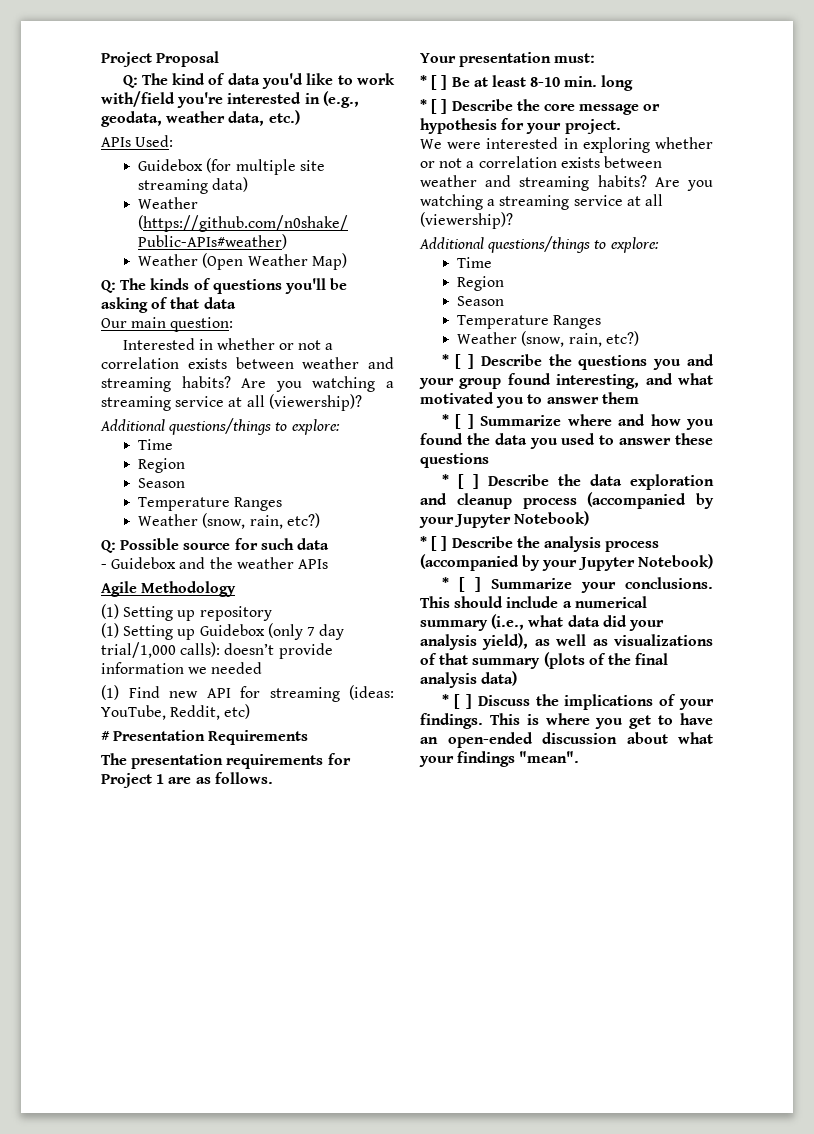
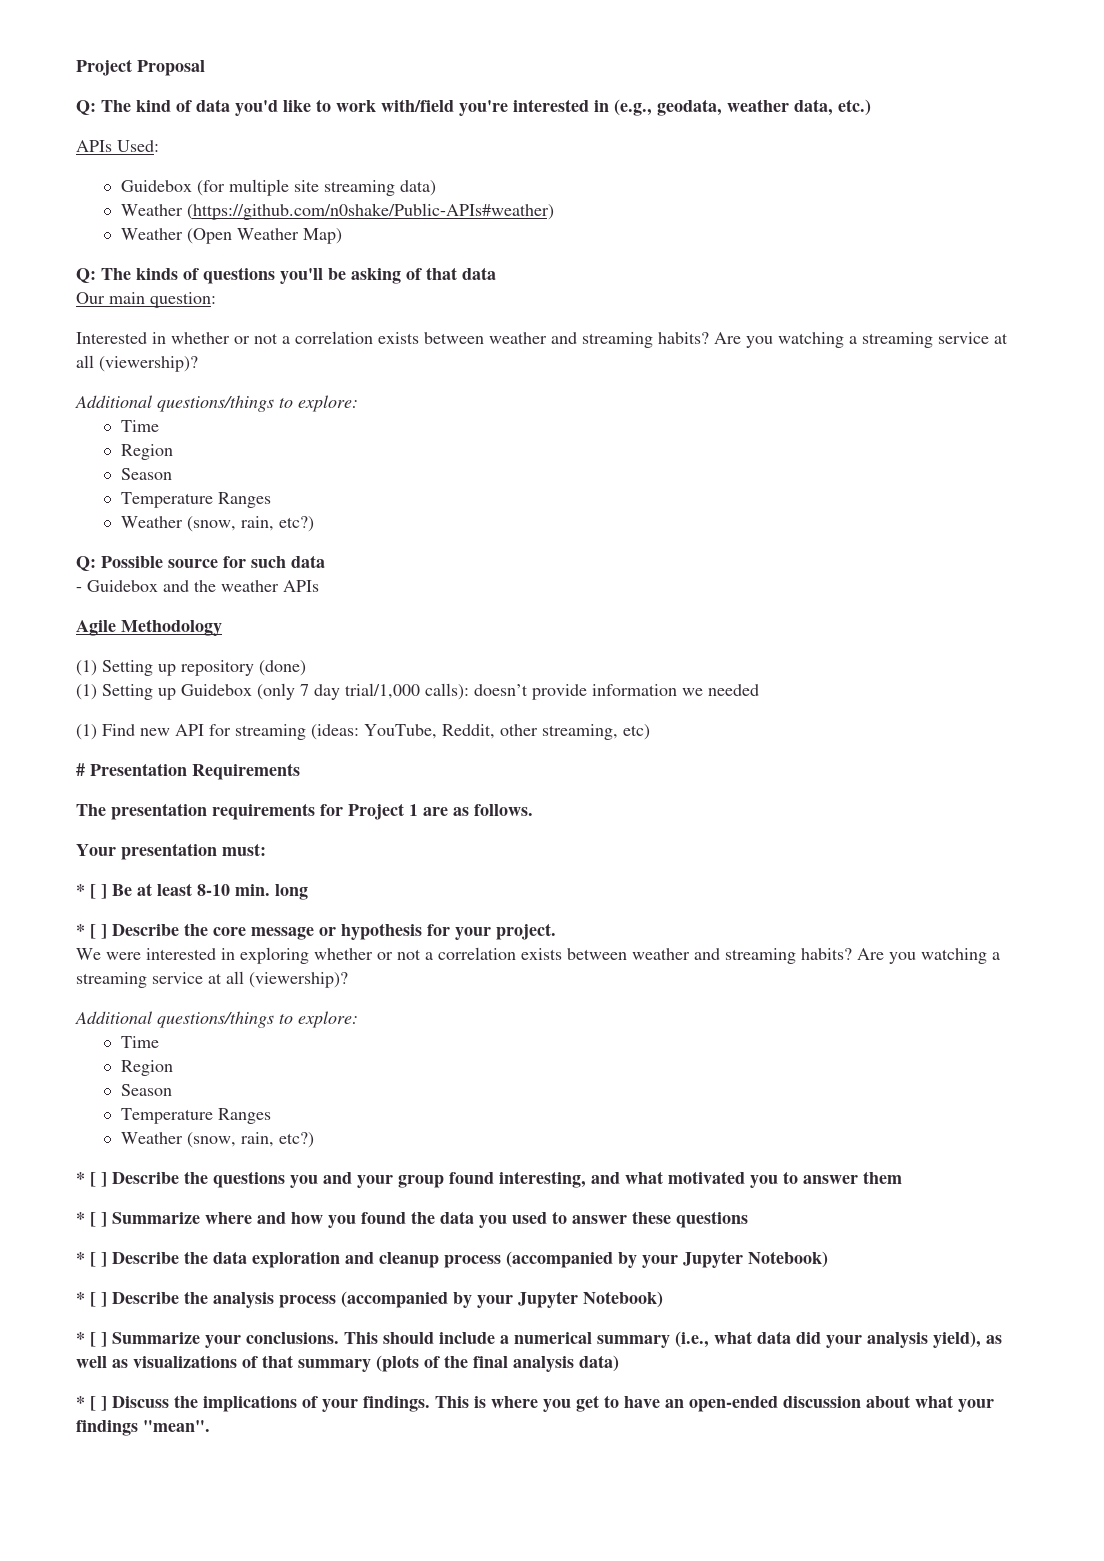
- (1) Setting up repository
+ (1) Setting up repository (done)
- (1) Find new API for streaming (ideas: YouTube, Reddit, etc)
+ (1) Find new API for streaming (ideas: YouTube, Reddit, other streaming, etc)

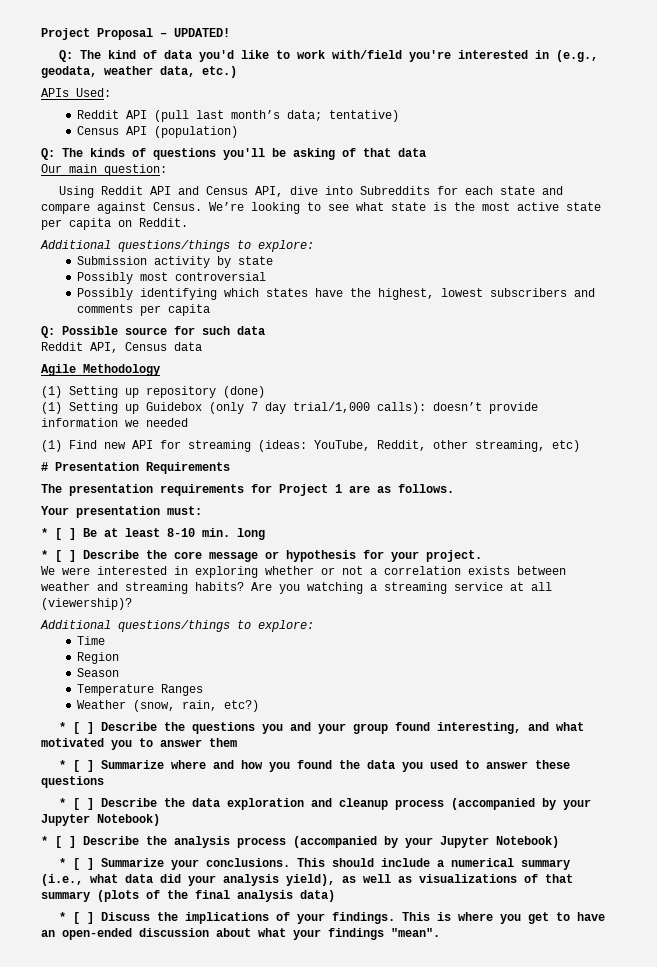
- Project Proposal
+ Project Proposal – UPDATED!
- Guidebox (for multiple site streaming data)
- Weather (https://github.com/n0shake/Public-APIs#weather)
- Weather (Open Weather Map)
+ Reddit API (pull last month’s data; tentative)
+ Census API (population)
- Interested in whether or not a correlation exists between weather and streaming habits? Are you watching a streaming service at all (viewership)?
+ Using Reddit API and Census API, dive into Subreddits for each state and compare against Census. We’re looking to see what state is the most active state per capita on Reddit.
  Additional questions/things to explore:
- Time
- Region
- Season
- Temperature Ranges
- Weather (snow, rain, etc?)
+ Submission activity by state
+ Possibly most controversial
+ Possibly identifying which states have the highest, lowest subscribers and comments per capita
- - Guidebox and the weather APIs
+ Reddit API, Census data

